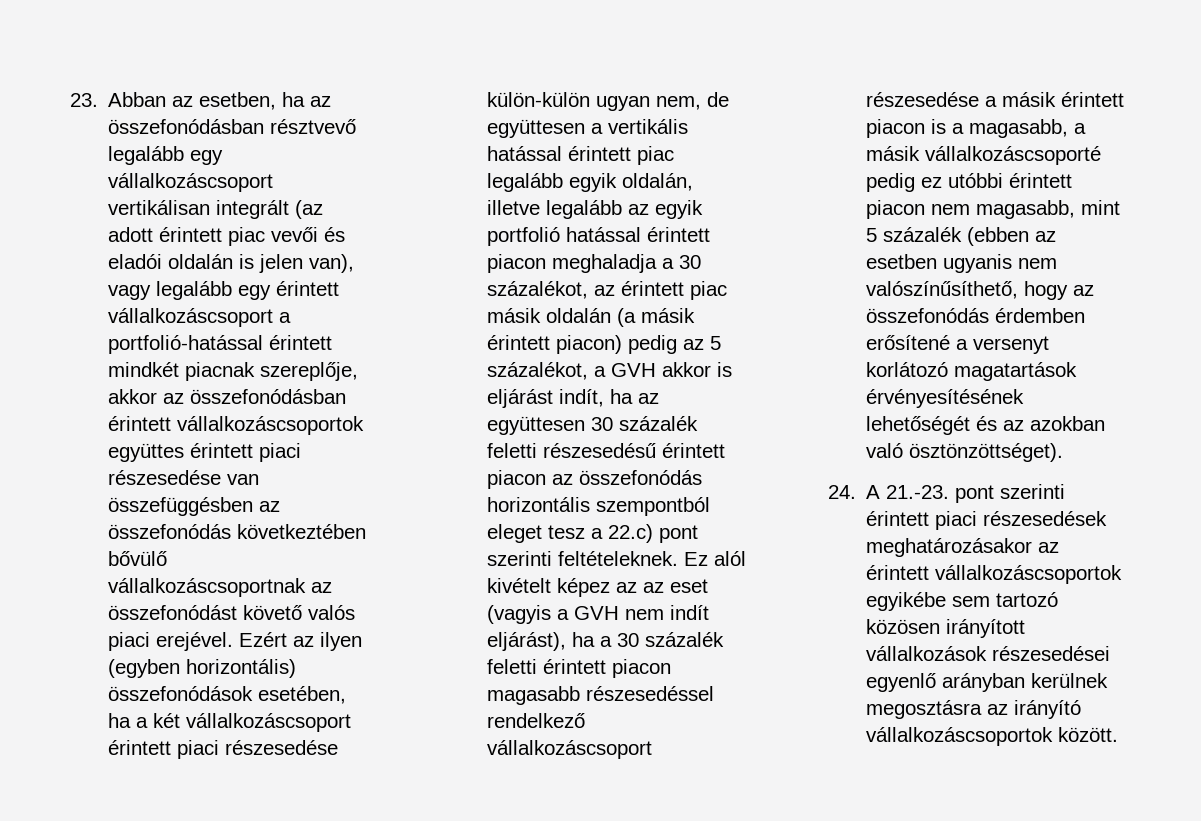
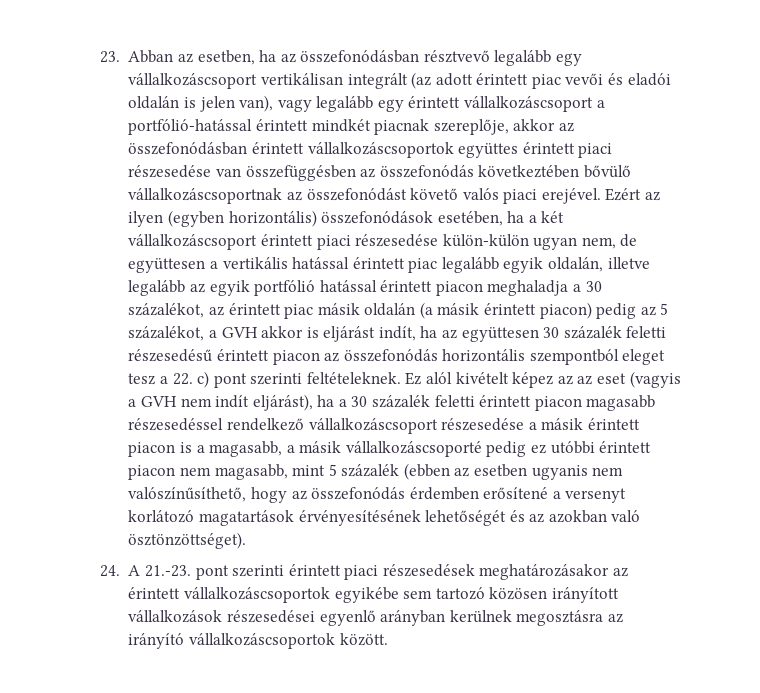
- 23. Abban az esetben, ha az összefonódásban résztvevő legalább egy vállalkozáscsoport vertikálisan integrált (az adott érintett piac vevői és eladói oldalán is jelen van), vagy legalább egy érintett vállalkozáscsoport a portfolió-hatással érintett mindkét piacnak szereplője, akkor az összefonódásban érintett vállalkozáscsoportok együttes érintett piaci részesedése van összefüggésben az összefonódás következtében bővülő vállalkozáscsoportnak az összefonódást követő valós piaci erejével.
+ 23. Abban az esetben, ha az összefonódásban résztvevő legalább egy vállalkozáscsoport vertikálisan integrált (az adott érintett piac vevői és eladói oldalán is jelen van), vagy legalább egy érintett vállalkozáscsoport a portfólió-hatással érintett mindkét piacnak szereplője, akkor az összefonódásban érintett vállalkozáscsoportok együttes érintett piaci részesedése van összefüggésben az összefonódás következtében bővülő vállalkozáscsoportnak az összefonódást követő valós piaci erejével.
- Ezért az ilyen (egyben horizontális) összefonódások esetében, ha a két vállalkozáscsoport érintett piaci részesedése külön-külön ugyan nem, de együttesen a vertikális hatással érintett piac legalább egyik oldalán, illetve legalább az egyik portfolió hatással érintett piacon meghaladja a 30 százalékot, az érintett piac másik oldalán (a másik érintett piacon) pedig az 5 százalékot, a GVH akkor is eljárást indít, ha az együttesen 30 százalék feletti részesedésű érintett piacon az összefonódás horizontális szempontból eleget tesz a 22.c) pont szerinti feltételeknek.
+ Ezért az ilyen (egyben horizontális) összefonódások esetében, ha a két vállalkozáscsoport érintett piaci részesedése külön-külön ugyan nem, de együttesen a vertikális hatással érintett piac legalább egyik oldalán, illetve legalább az egyik portfólió hatással érintett piacon meghaladja a 30 százalékot, az érintett piac másik oldalán (a másik érintett piacon) pedig az 5 százalékot, a GVH akkor is eljárást indít, ha az együttesen 30 százalék feletti részesedésű érintett piacon az összefonódás horizontális szempontból eleget tesz a 22. c) pont szerinti feltételeknek.

